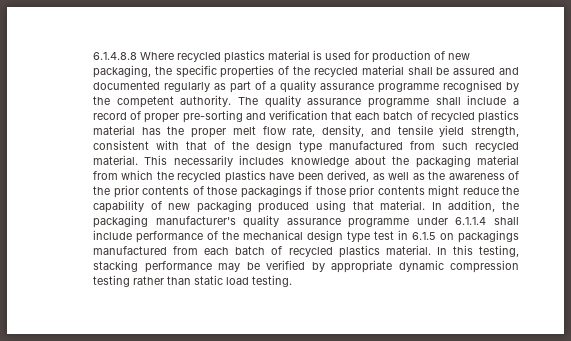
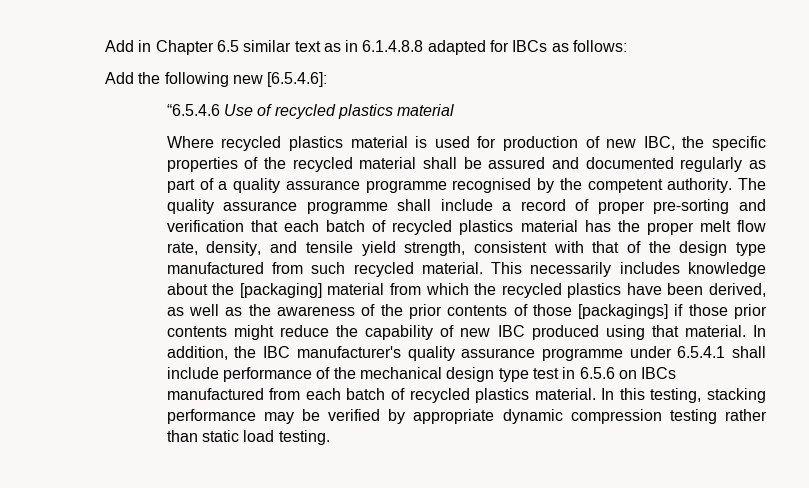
- 6.1.4.8.8 Where recycled plastics material is used for production of new packaging, the specific properties of the recycled material shall be assured and documented regularly as part of a quality assurance programme recognised by the competent authority.
+ Add in Chapter 6.5 similar text as in 6.1.4.8.8 adapted for IBCs as follows:
+ Add the following new [6.5.4.6]:
+ “6.5.4.6 Use of recycled plastics material
+ Where recycled plastics material is used for production of new IBC, the specific properties of the recycled material shall be assured and documented regularly as part of a quality assurance programme recognised by the competent authority.
- This necessarily includes knowledge about the packaging material from which the recycled plastics have been derived, as well as the awareness of the prior contents of those packagings if those prior contents might reduce the capability of new packaging produced using that material.
+ This necessarily includes knowledge about the [packaging] material from which the recycled plastics have been derived, as well as the awareness of the prior contents of those [packagings] if those prior contents might reduce the capability of new IBC produced using that material.
- In addition, the packaging manufacturer's quality assurance programme under 6.1.1.4 shall include performance of the mechanical design type test in 6.1.5 on packagings manufactured from each batch of recycled plastics material.
+ In addition, the IBC manufacturer's quality assurance programme under 6.5.4.1 shall include performance of the mechanical design type test in 6.5.6 on IBCs manufactured from each batch of recycled plastics material.

